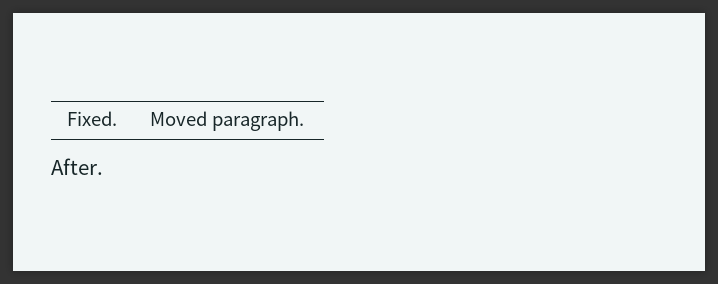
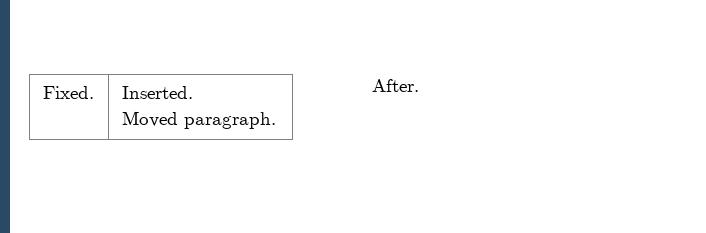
- Fixed. | Moved paragraph.
+ Fixed. | Inserted.
+ Moved paragraph.

